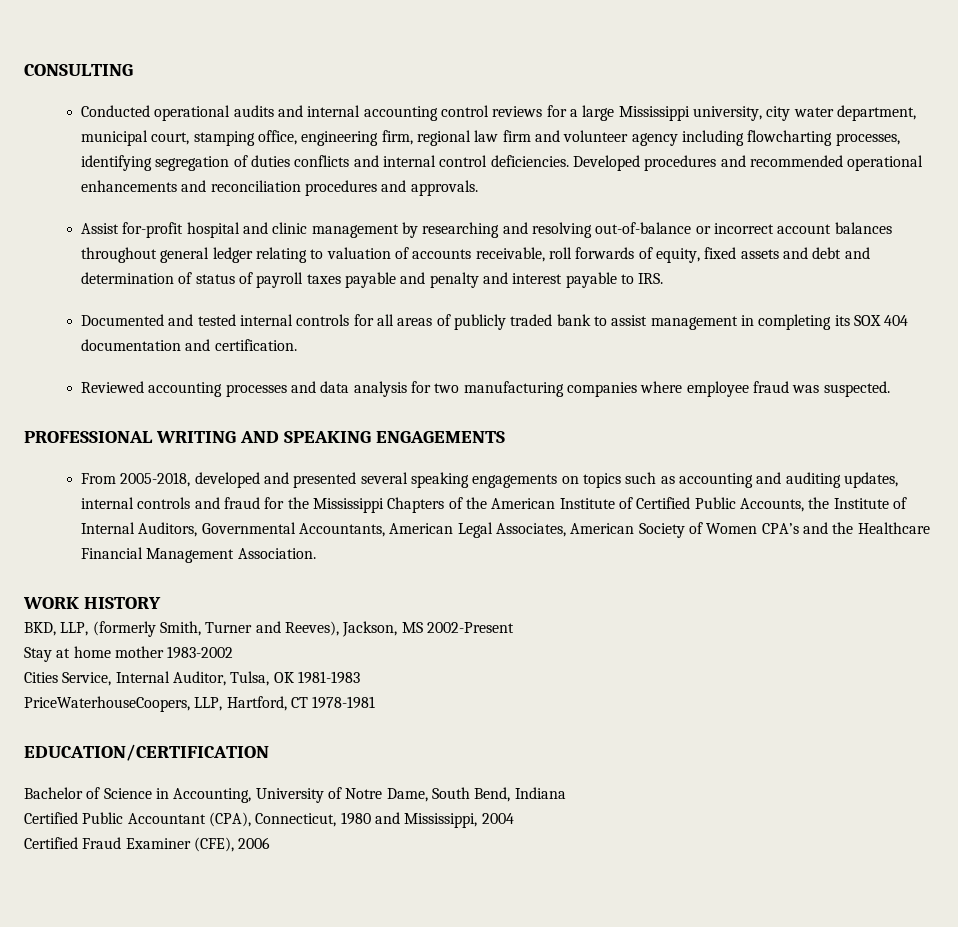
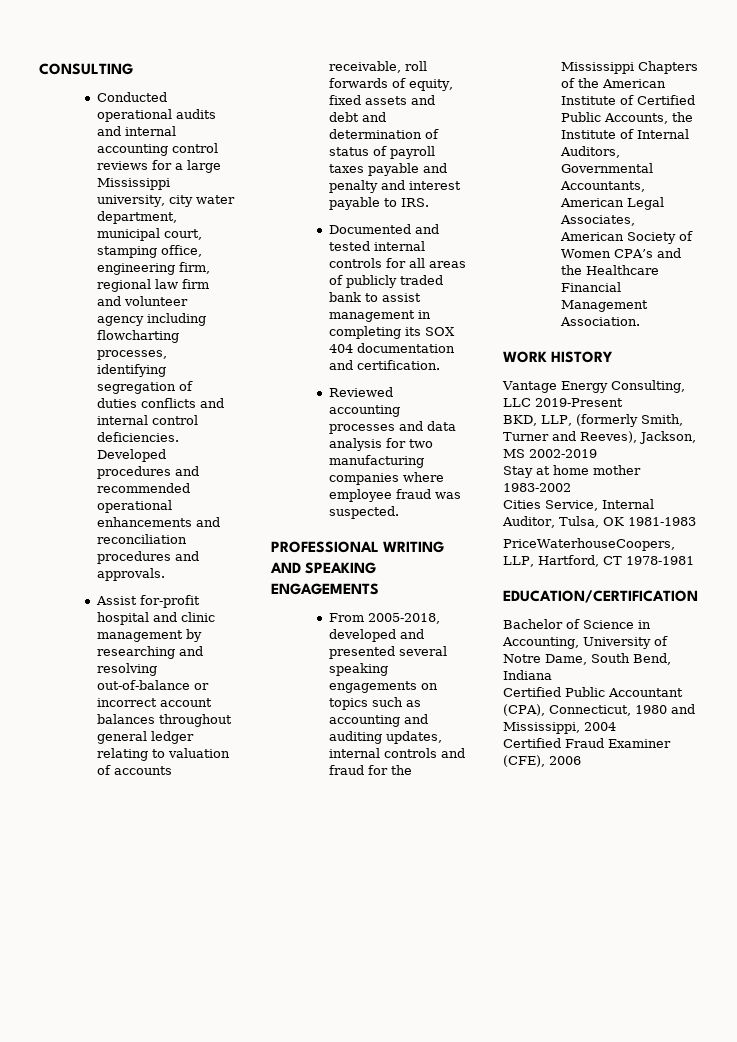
+ Vantage Energy Consulting, LLC 2019-Present
- BKD, LLP, (formerly Smith, Turner and Reeves), Jackson, MS 2002-Present
+ BKD, LLP, (formerly Smith, Turner and Reeves), Jackson, MS 2002-2019

